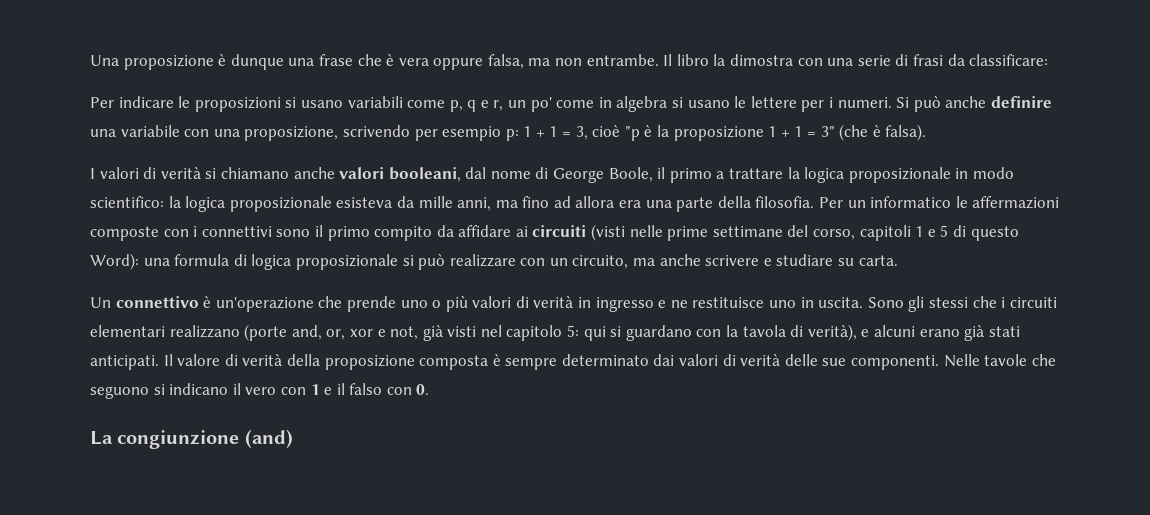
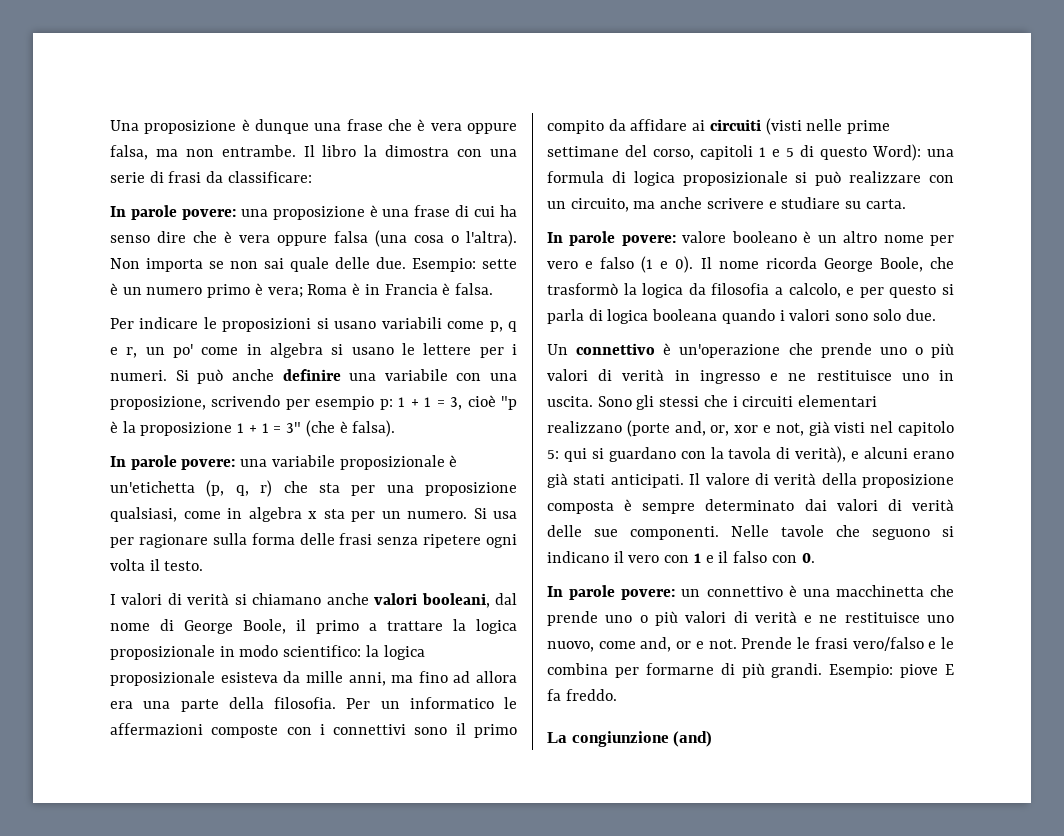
+ In parole povere: una proposizione è una frase di cui ha senso dire che è vera oppure falsa (una cosa o l'altra). Non importa se non sai quale delle due. Esempio: sette è un numero primo è vera; Roma è in Francia è falsa.
+ In parole povere: una variabile proposizionale è un'etichetta (p, q, r) che sta per una proposizione qualsiasi, come in algebra x sta per un numero. Si usa per ragionare sulla forma delle frasi senza ripetere ogni volta il testo.
+ In parole povere: valore booleano è un altro nome per vero e falso (1 e 0). Il nome ricorda George Boole, che trasformò la logica da filosofia a calcolo, e per questo si parla di logica booleana quando i valori sono solo due.
+ In parole povere: un connettivo è una macchinetta che prende uno o più valori di verità e ne restituisce uno nuovo, come and, or e not. Prende le frasi vero/falso e le combina per formarne di più grandi. Esempio: piove E fa freddo.

